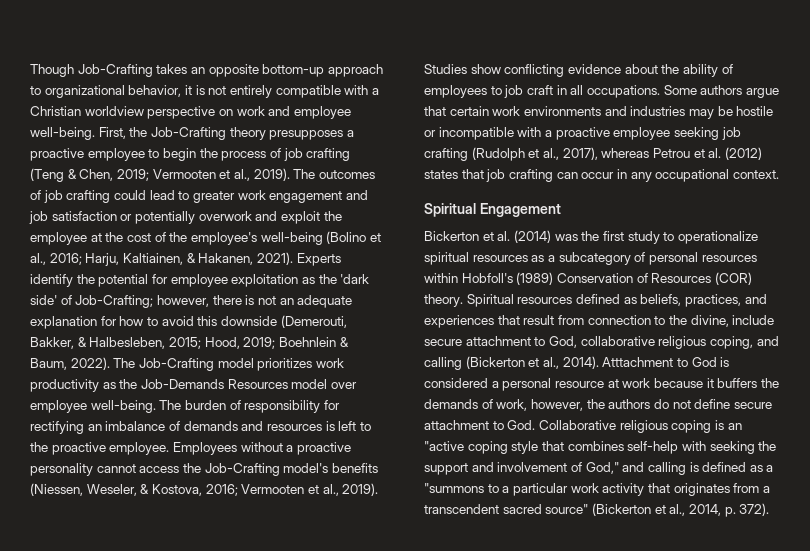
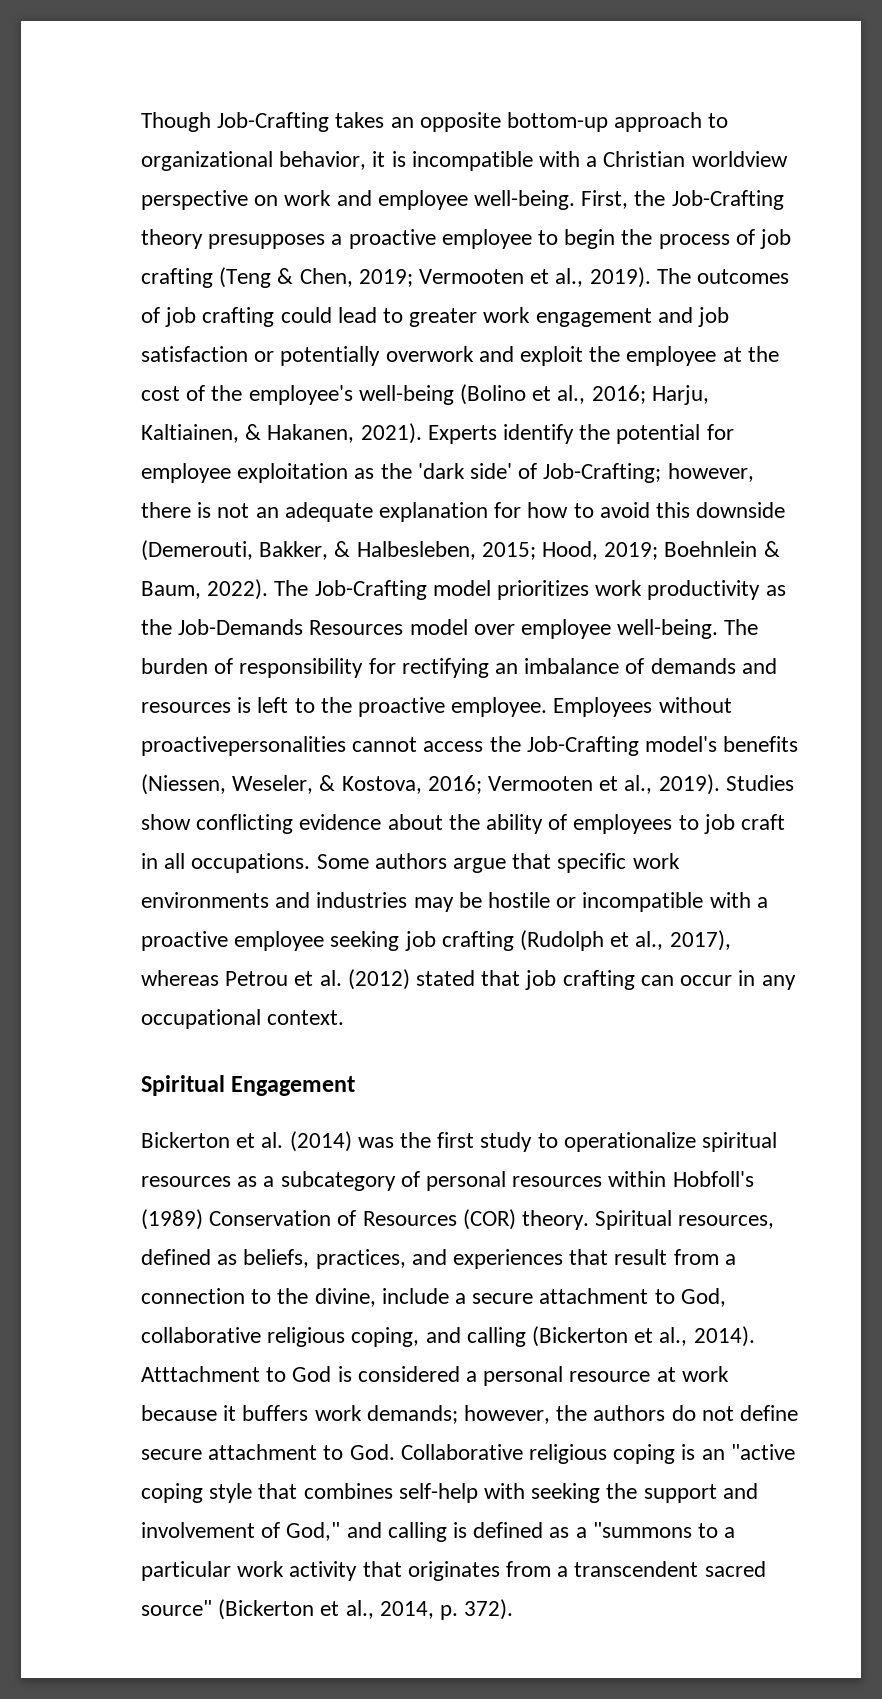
- Though Job-Crafting takes an opposite bottom-up approach to organizational behavior, it is not entirely compatible with a Christian worldview perspective on work and employee well-being.
+ Though Job-Crafting takes an opposite bottom-up approach to organizational behavior, it is incompatible with a Christian worldview perspective on work and employee well-being.
- Employees without a proactive personality cannot access the Job-Crafting model's benefits (Niessen, Weseler, & Kostova, 2016; Vermooten et al., 2019).
+ Employees without proactivepersonalities cannot access the Job-Crafting model's benefits (Niessen, Weseler, & Kostova, 2016; Vermooten et al., 2019).
- Some authors argue that certain work environments and industries may be hostile or incompatible with a proactive employee seeking job crafting (Rudolph et al., 2017), whereas Petrou et al. (2012) states that job crafting can occur in any occupational context.
+ Some authors argue that specific work environments and industries may be hostile or incompatible with a proactive employee seeking job crafting (Rudolph et al., 2017), whereas Petrou et al. (2012) stated that job crafting can occur in any occupational context.
- Spiritual resources defined as beliefs, practices, and experiences that result from connection to the divine, include secure attachment to God, collaborative religious coping, and calling (Bickerton et al., 2014).
+ Spiritual resources, defined as beliefs, practices, and experiences that result from a connection to the divine, include a secure attachment to God, collaborative religious coping, and calling (Bickerton et al., 2014).
- Atttachment to God is considered a personal resource at work because it buffers the demands of work, however, the authors do not define secure attachment to God. Collaborative religious coping is an "active coping style that combines self-help with seeking the support and involvement of God," and calling is defined as a "summons to a particular work activity that originates from a transcendent sacred source" (Bickerton et al., 2014, p. 372).
+ Atttachment to God is considered a personal resource at work because it buffers work demands; however, the authors do not define secure attachment to God. Collaborative religious coping is an "active coping style that combines self-help with seeking the support and involvement of God," and calling is defined as a "summons to a particular work activity that originates from a transcendent sacred source" (Bickerton et al., 2014, p. 372).

